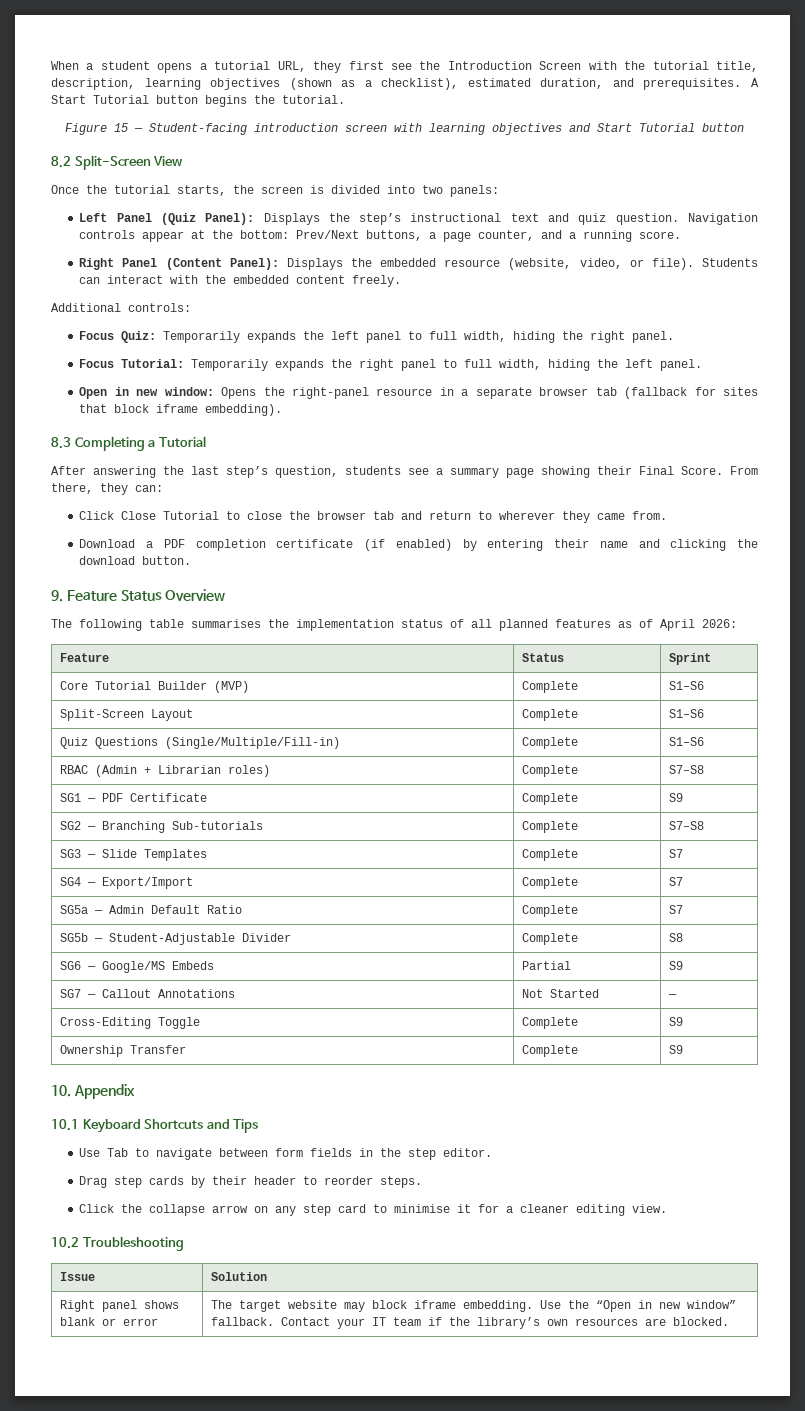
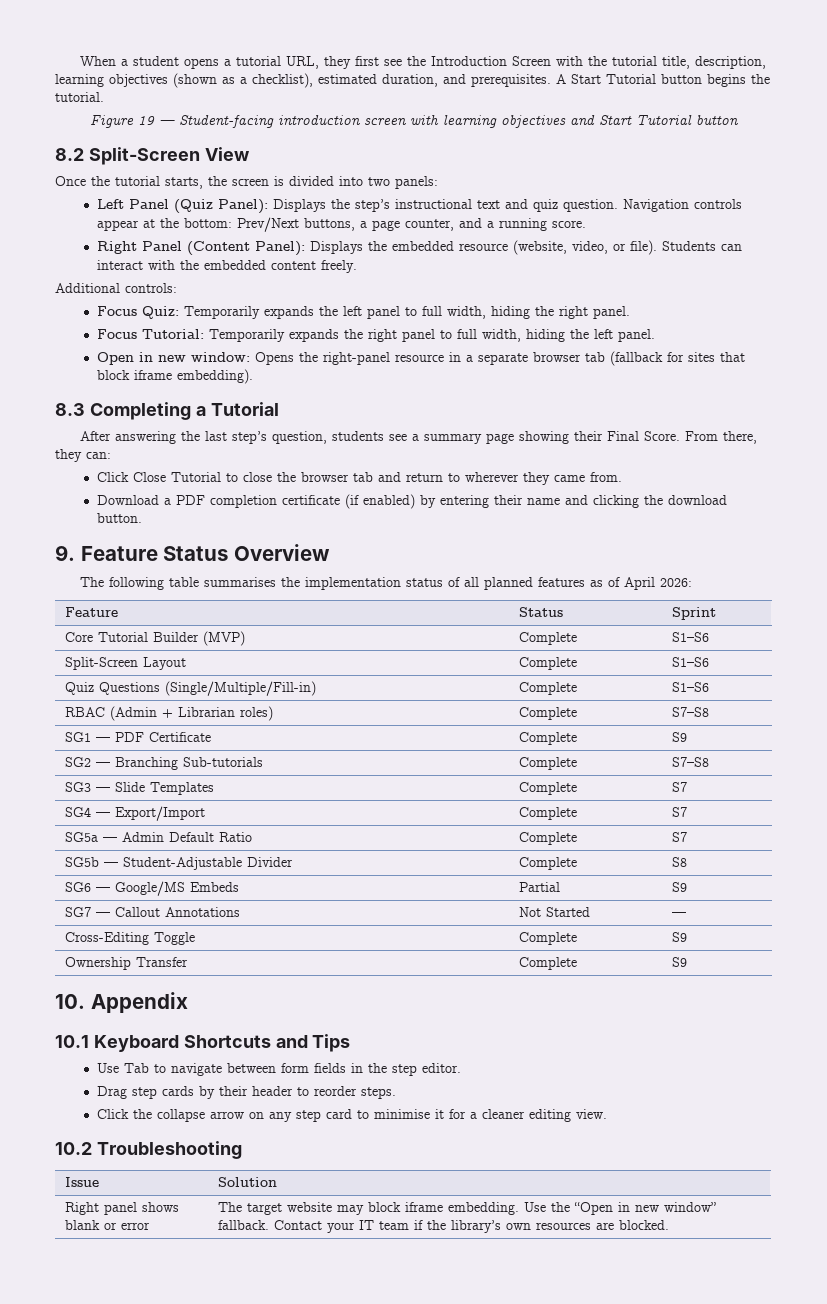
- Figure 15 — Student-facing introduction screen with learning objectives and Start Tutorial button
+ Figure 19 — Student-facing introduction screen with learning objectives and Start Tutorial button

